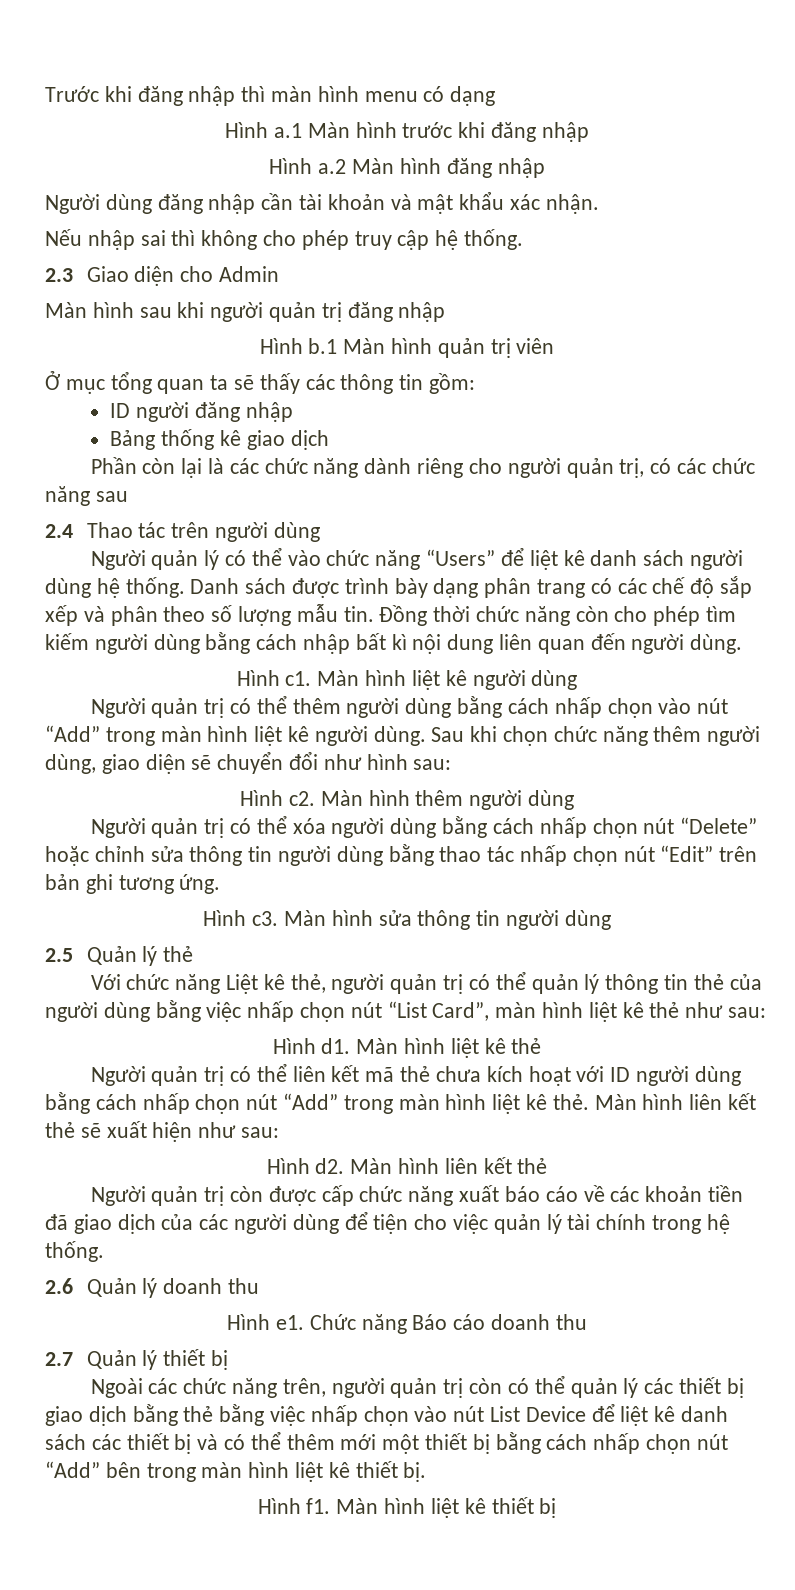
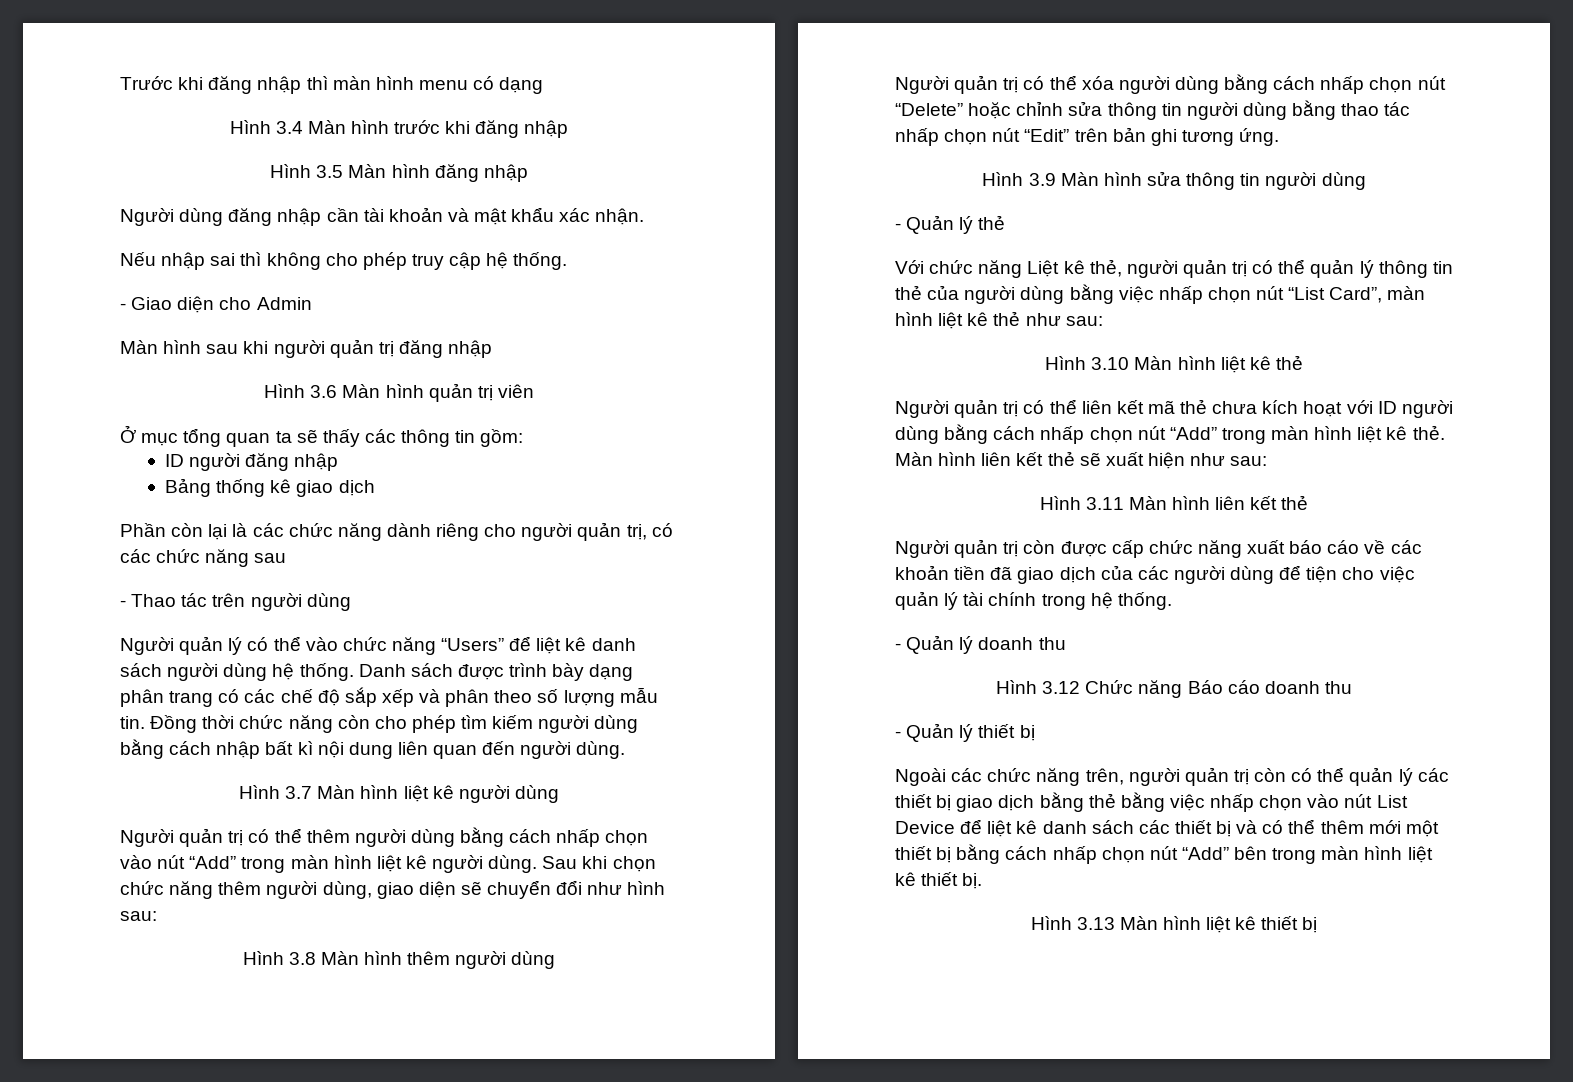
- Hình a.1 Màn hình trước khi đăng nhập
+ Hình 3.4 Màn hình trước khi đăng nhập
- Hình a.2 Màn hình đăng nhập
+ Hình 3.5 Màn hình đăng nhập
- 2.3 Giao diện cho Admin
+ - Giao diện cho Admin
- Hình b.1 Màn hình quản trị viên
+ Hình 3.6 Màn hình quản trị viên
- 2.4 Thao tác trên người dùng
+ - Thao tác trên người dùng
- Hình c1. Màn hình liệt kê người dùng
+ Hình 3.7 Màn hình liệt kê người dùng
- Hình c2. Màn hình thêm người dùng
+ Hình 3.8 Màn hình thêm người dùng
- Hình c3. Màn hình sửa thông tin người dùng
+ Hình 3.9 Màn hình sửa thông tin người dùng
- 2.5 Quản lý thẻ
+ - Quản lý thẻ
- Hình d1. Màn hình liệt kê thẻ
+ Hình 3.10 Màn hình liệt kê thẻ
- Hình d2. Màn hình liên kết thẻ
+ Hình 3.11 Màn hình liên kết thẻ
- 2.6 Quản lý doanh thu
+ - Quản lý doanh thu
- Hình e1. Chức năng Báo cáo doanh thu
+ Hình 3.12 Chức năng Báo cáo doanh thu
- 2.7 Quản lý thiết bị
+ - Quản lý thiết bị
- Hình f1. Màn hình liệt kê thiết bị
+ Hình 3.13 Màn hình liệt kê thiết bị

